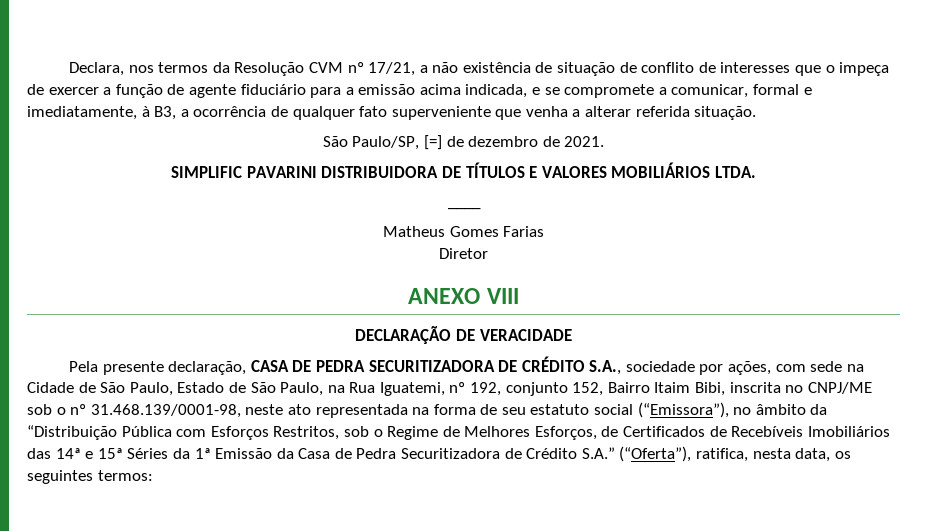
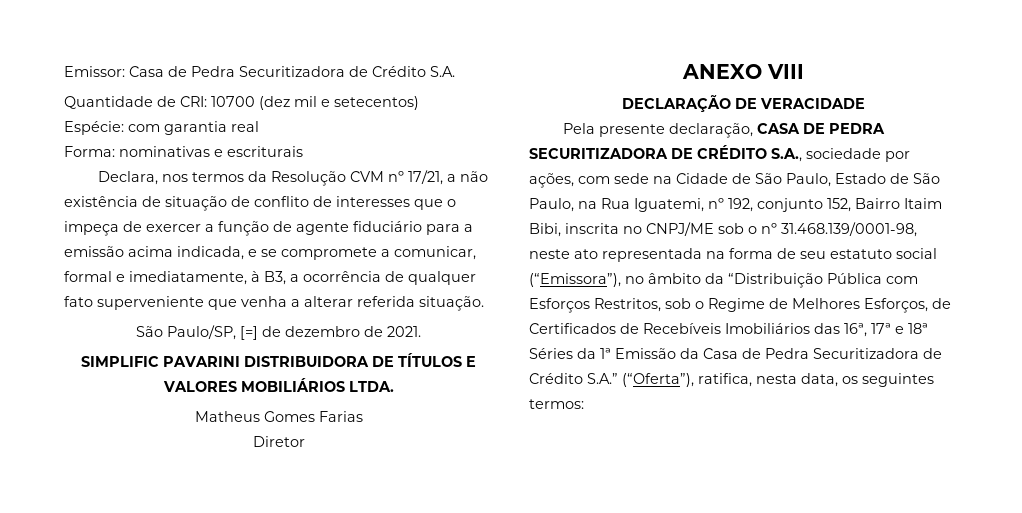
+ Emissor: Casa de Pedra Securitizadora de Crédito S.A.
+ Quantidade de CRI: 10700 (dez mil e setecentos)
+ Espécie: com garantia real
+ Forma: nominativas e escriturais
- ____
- Pela presente declaração, CASA DE PEDRA SECURITIZADORA DE CRÉDITO S.A., sociedade por ações, com sede na Cidade de São Paulo, Estado de São Paulo, na Rua Iguatemi, nº 192, conjunto 152, Bairro Itaim Bibi, inscrita no CNPJ/ME sob o nº 31.468.139/0001-98, neste ato representada na forma de seu estatuto social (“Emissora”), no âmbito da “Distribuição Pública com Esforços Restritos, sob o Regime de Melhores Esforços, de Certificados de Recebíveis Imobiliários das 14ª e 15ª Séries da 1ª Emissão da Casa de Pedra Securitizadora de Crédito S.A.” (“Oferta”), ratifica, nesta data, os seguintes termos:
+ Pela presente declaração, CASA DE PEDRA SECURITIZADORA DE CRÉDITO S.A., sociedade por ações, com sede na Cidade de São Paulo, Estado de São Paulo, na Rua Iguatemi, nº 192, conjunto 152, Bairro Itaim Bibi, inscrita no CNPJ/ME sob o nº 31.468.139/0001-98, neste ato representada na forma de seu estatuto social (“Emissora”), no âmbito da “Distribuição Pública com Esforços Restritos, sob o Regime de Melhores Esforços, de Certificados de Recebíveis Imobiliários das 16ª, 17ª e 18ª Séries da 1ª Emissão da Casa de Pedra Securitizadora de Crédito S.A.” (“Oferta”), ratifica, nesta data, os seguintes termos:

